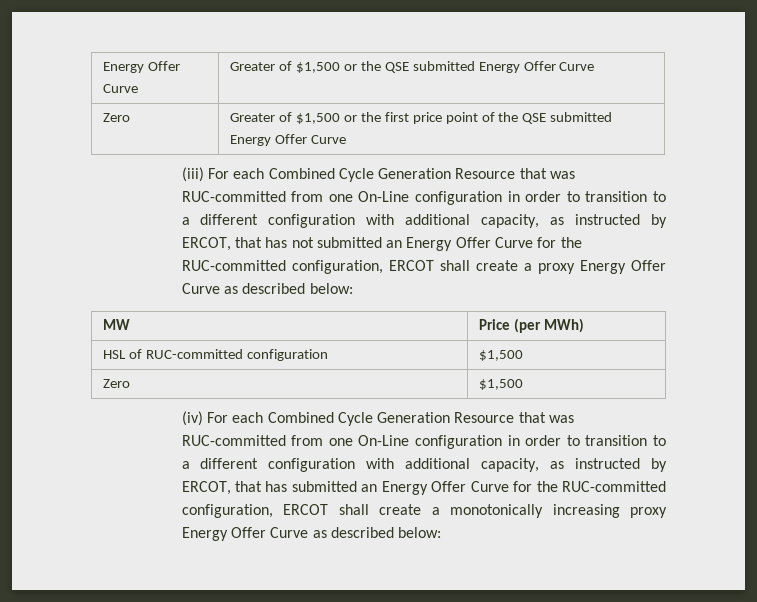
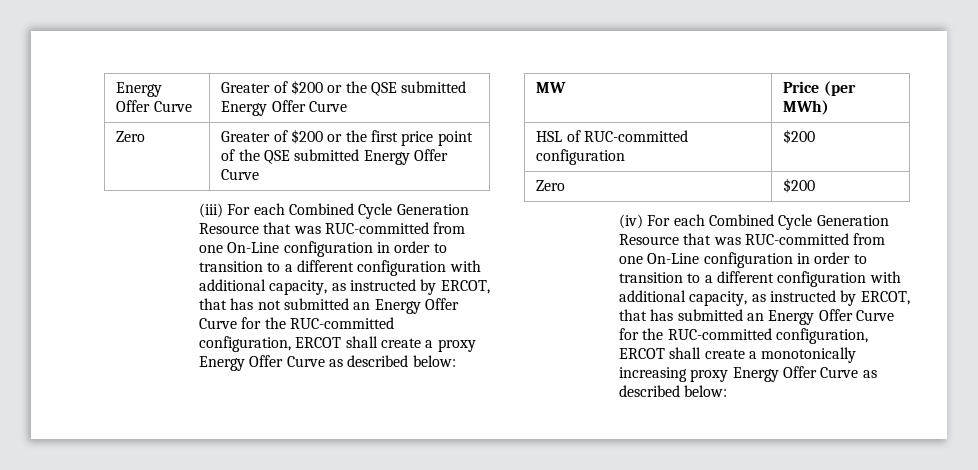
- Energy Offer Curve | Greater of $1,500 or the QSE submitted Energy Offer Curve
+ Energy Offer Curve | Greater of $200 or the QSE submitted Energy Offer Curve
- Zero | Greater of $1,500 or the first price point of the QSE submitted Energy Offer Curve
+ Zero | Greater of $200 or the first price point of the QSE submitted Energy Offer Curve
- HSL of RUC-committed configuration | $1,500
- Zero | $1,500
+ HSL of RUC-committed configuration | $200
+ Zero | $200

